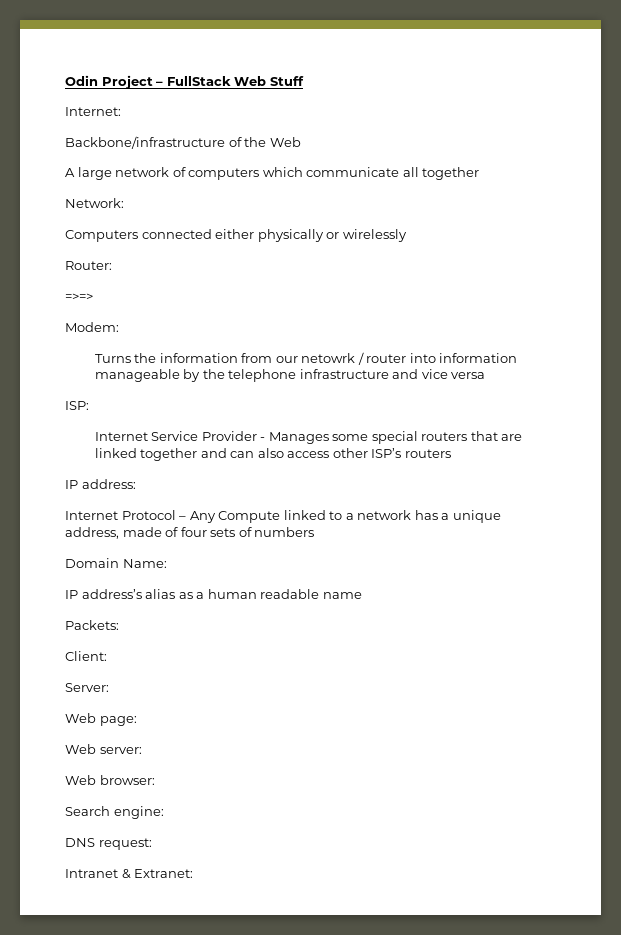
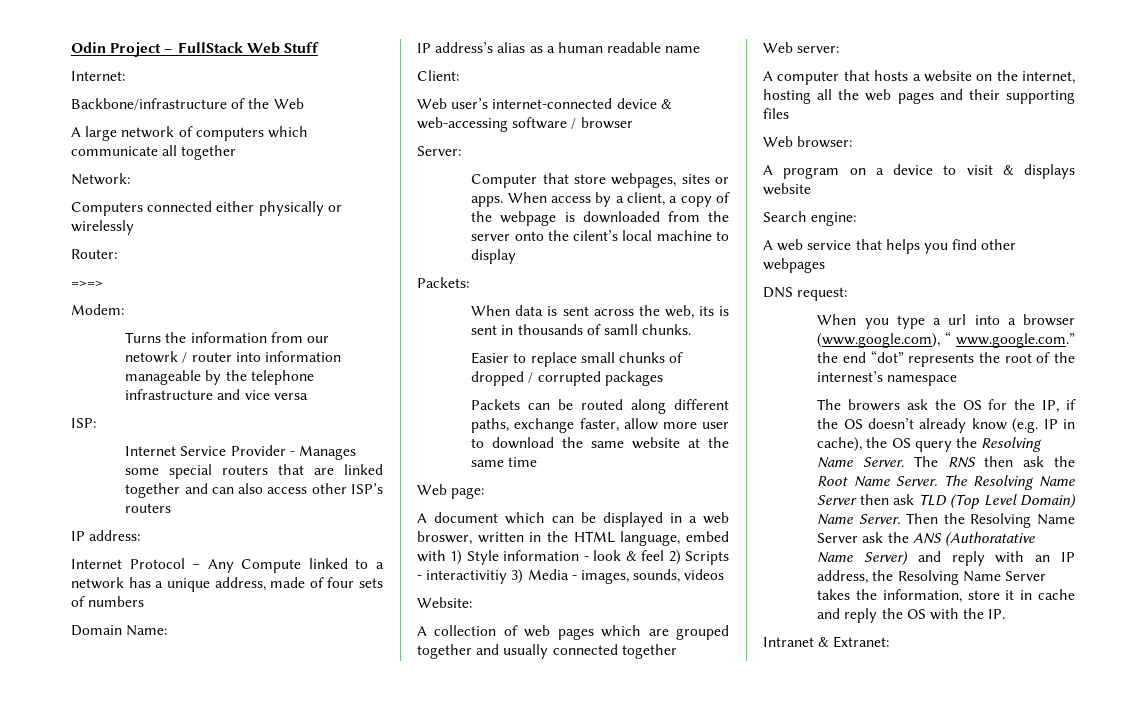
+ Client:
+ Web user’s internet-connected device & web-accessing software / browser
+ Server:
+ Computer that store webpages, sites or apps. When access by a client, a copy of the webpage is downloaded from the server onto the cilent’s local machine to display
  Packets:
- Client:
- Server:
+ When data is sent across the web, its is sent in thousands of samll chunks.
+ Easier to replace small chunks of dropped / corrupted packages
+ Packets can be routed along different paths, exchange faster, allow more user to download the same website at the same time
  Web page:
+ A document which can be displayed in a web broswer, written in the HTML language, embed with 1) Style information - look & feel 2) Scripts - interactivitiy 3) Media - images, sounds, videos
+ Website:
+ A collection of web pages which are grouped together and usually connected together
  Web server:
+ A computer that hosts a website on the internet, hosting all the web pages and their supporting files
  Web browser:
+ A program on a device to visit & displays website
  Search engine:
+ A web service that helps you find other webpages
  DNS request:
+ When you type a url into a browser (www.google.com), “ www.google.com.” the end “dot” represents the root of the internest’s namespace
+ The browers ask the OS for the IP, if the OS doesn’t already know (e.g. IP in cache), the OS query the Resolving Name Server. The RNS then ask the Root Name Server. The Resolving Name Server then ask TLD (Top Level Domain) Name Server. Then the Resolving Name Server ask the ANS (Authoratative Name Server) and reply with an IP address, the Resolving Name Server takes the information, store it in cache and reply the OS with the IP.

